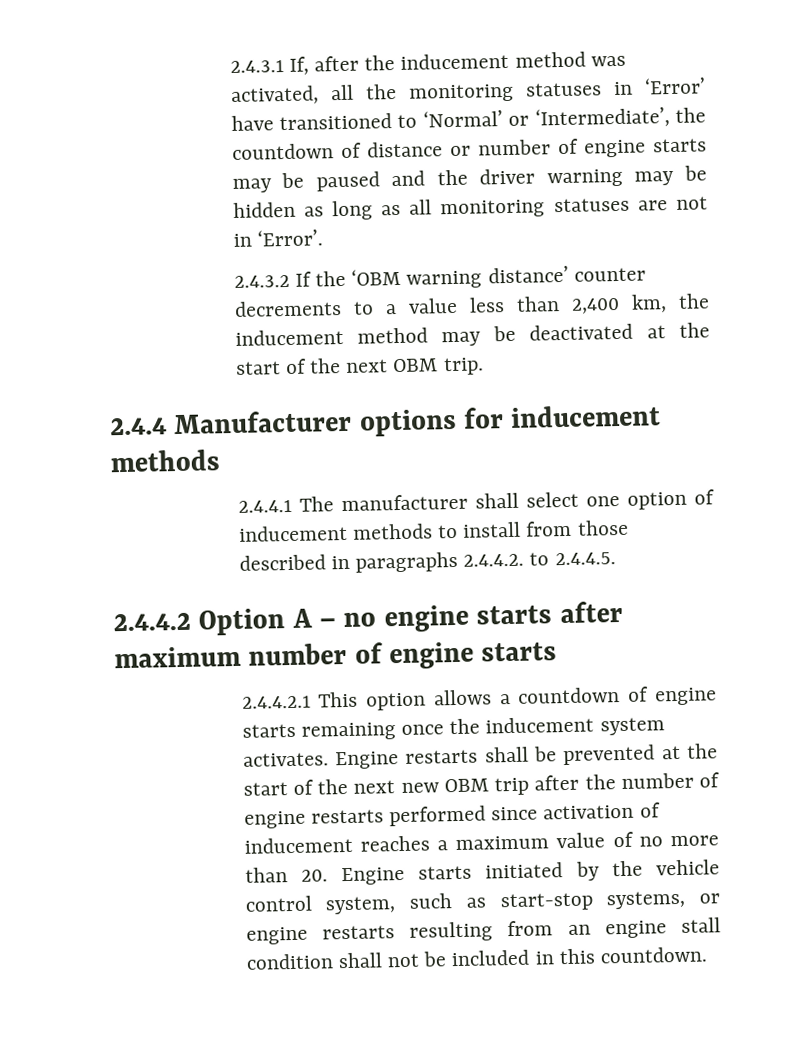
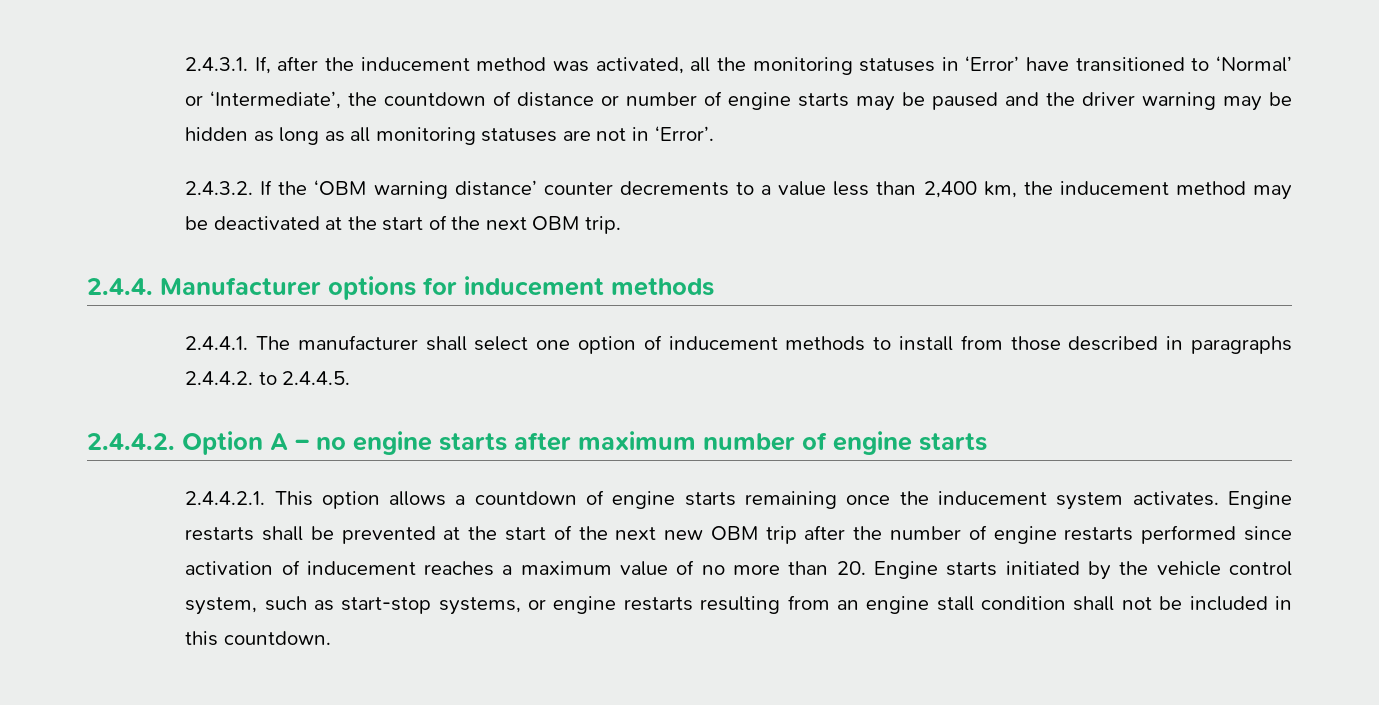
- 2.4.3.1 If, after the inducement method was activated, all the monitoring statuses in ‘Error’ have transitioned to ‘Normal’ or ‘Intermediate’, the countdown of distance or number of engine starts may be paused and the driver warning may be hidden as long as all monitoring statuses are not in ‘Error’.
+ 2.4.3.1. If, after the inducement method was activated, all the monitoring statuses in ‘Error’ have transitioned to ‘Normal’ or ‘Intermediate’, the countdown of distance or number of engine starts may be paused and the driver warning may be hidden as long as all monitoring statuses are not in ‘Error’.
- 2.4.3.2 If the ‘OBM warning distance’ counter decrements to a value less than 2,400 km, the inducement method may be deactivated at the start of the next OBM trip.
+ 2.4.3.2. If the ‘OBM warning distance’ counter decrements to a value less than 2,400 km, the inducement method may be deactivated at the start of the next OBM trip.
- 2.4.4 Manufacturer options for inducement methods
+ 2.4.4. Manufacturer options for inducement methods
- 2.4.4.1 The manufacturer shall select one option of inducement methods to install from those described in paragraphs 2.4.4.2. to 2.4.4.5.
+ 2.4.4.1. The manufacturer shall select one option of inducement methods to install from those described in paragraphs 2.4.4.2. to 2.4.4.5.
- 2.4.4.2 Option A – no engine starts after maximum number of engine starts
+ 2.4.4.2. Option A – no engine starts after maximum number of engine starts
- 2.4.4.2.1 This option allows a countdown of engine starts remaining once the inducement system activates.
+ 2.4.4.2.1. This option allows a countdown of engine starts remaining once the inducement system activates.

